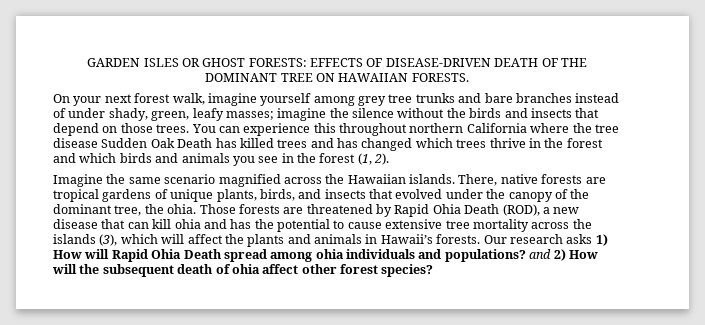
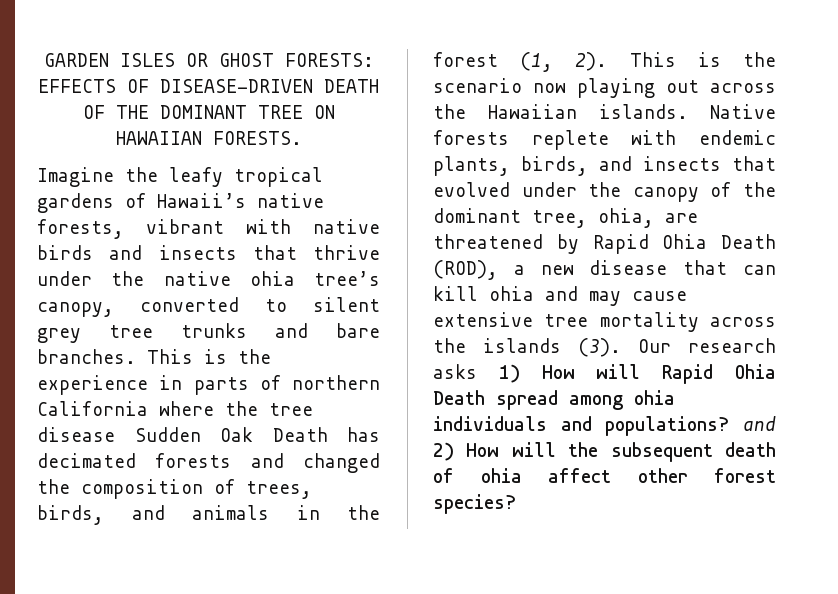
- On your next forest walk, imagine yourself among grey tree trunks and bare branches instead of under shady, green, leafy masses; imagine the silence without the birds and insects that depend on those trees. You can experience this throughout northern California where the tree disease Sudden Oak Death has killed trees and has changed which trees thrive in the forest and which birds and animals you see in the forest (1, 2).
- Imagine the same scenario magnified across the Hawaiian islands. There, native forests are tropical gardens of unique plants, birds, and insects that evolved under the canopy of the dominant tree, the ohia. Those forests are threatened by Rapid Ohia Death (ROD), a new disease that can kill ohia and has the potential to cause extensive tree mortality across the islands (3), which will affect the plants and animals in Hawaii’s forests.
+ Imagine the leafy tropical gardens of Hawaii’s native forests, vibrant with native birds and insects that thrive under the native ohia tree’s canopy, converted to silent grey tree trunks and bare branches. This is the experience in parts of northern California where the tree disease Sudden Oak Death has decimated forests and changed the composition of trees, birds, and animals in the forest (1, 2). This is the scenario now playing out across the Hawaiian islands. Native forests replete with endemic plants, birds, and insects that evolved under the canopy of the dominant tree, ohia, are threatened by Rapid Ohia Death (ROD), a new disease that can kill ohia and may cause extensive tree mortality across the islands (3).

